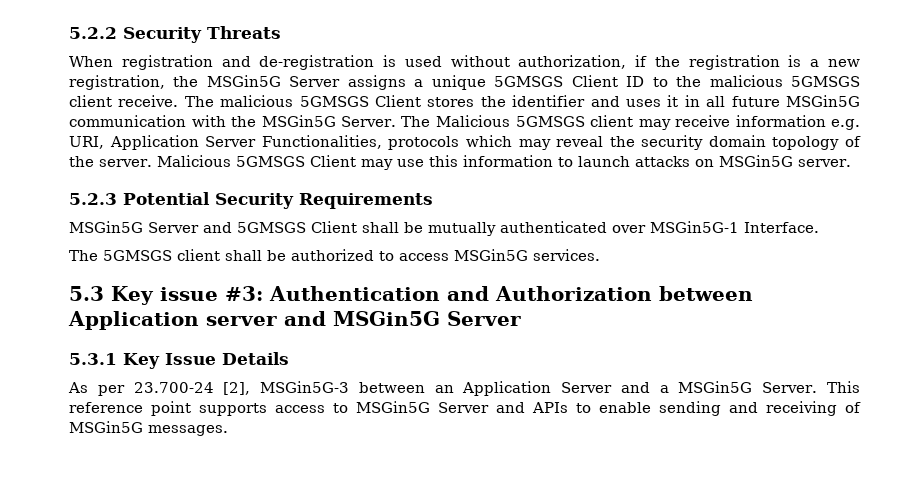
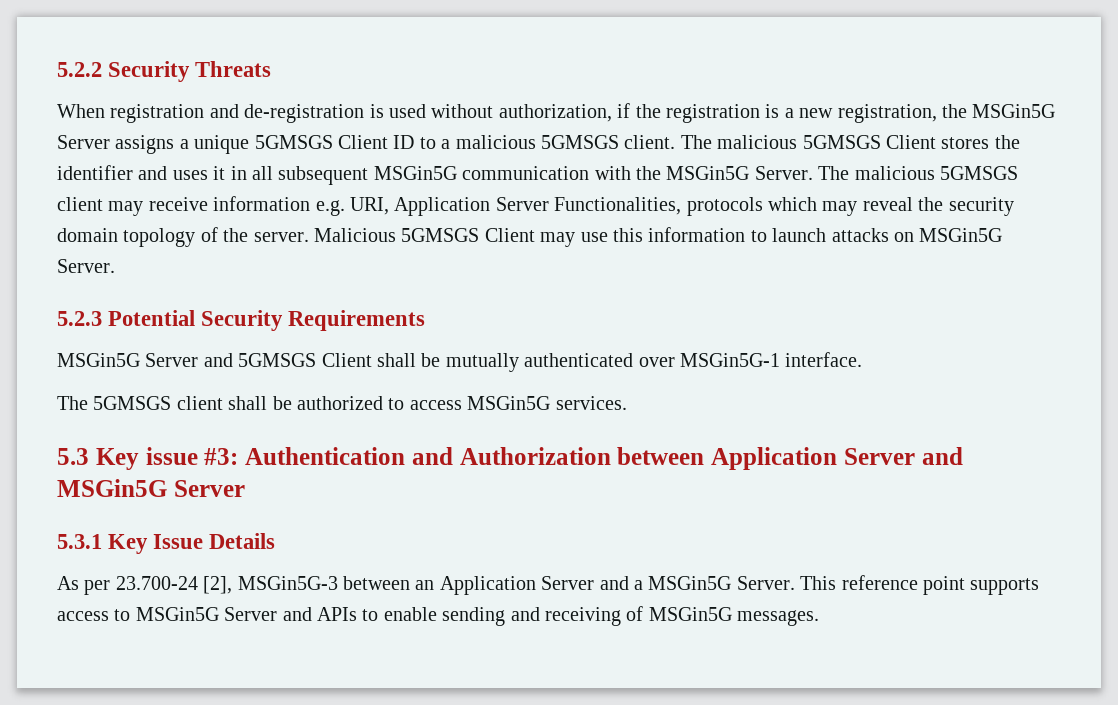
- When registration and de-registration is used without authorization, if the registration is a new registration, the MSGin5G Server assigns a unique 5GMSGS Client ID to the malicious 5GMSGS client receive.
+ When registration and de-registration is used without authorization, if the registration is a new registration, the MSGin5G Server assigns a unique 5GMSGS Client ID to a malicious 5GMSGS client.
- The malicious 5GMSGS Client stores the identifier and uses it in all future MSGin5G communication with the MSGin5G Server.
+ The malicious 5GMSGS Client stores the identifier and uses it in all subsequent MSGin5G communication with the MSGin5G Server.
- The Malicious 5GMSGS client may receive information e.g. URI, Application Server Functionalities, protocols which may reveal the security domain topology of the server.
+ The malicious 5GMSGS client may receive information e.g. URI, Application Server Functionalities, protocols which may reveal the security domain topology of the server.
- Malicious 5GMSGS Client may use this information to launch attacks on MSGin5G server.
+ Malicious 5GMSGS Client may use this information to launch attacks on MSGin5G Server.
- MSGin5G Server and 5GMSGS Client shall be mutually authenticated over MSGin5G-1 Interface.
+ MSGin5G Server and 5GMSGS Client shall be mutually authenticated over MSGin5G-1 interface.
- 5.3 Key issue #3: Authentication and Authorization between Application server and MSGin5G Server
+ 5.3 Key issue #3: Authentication and Authorization between Application Server and MSGin5G Server

